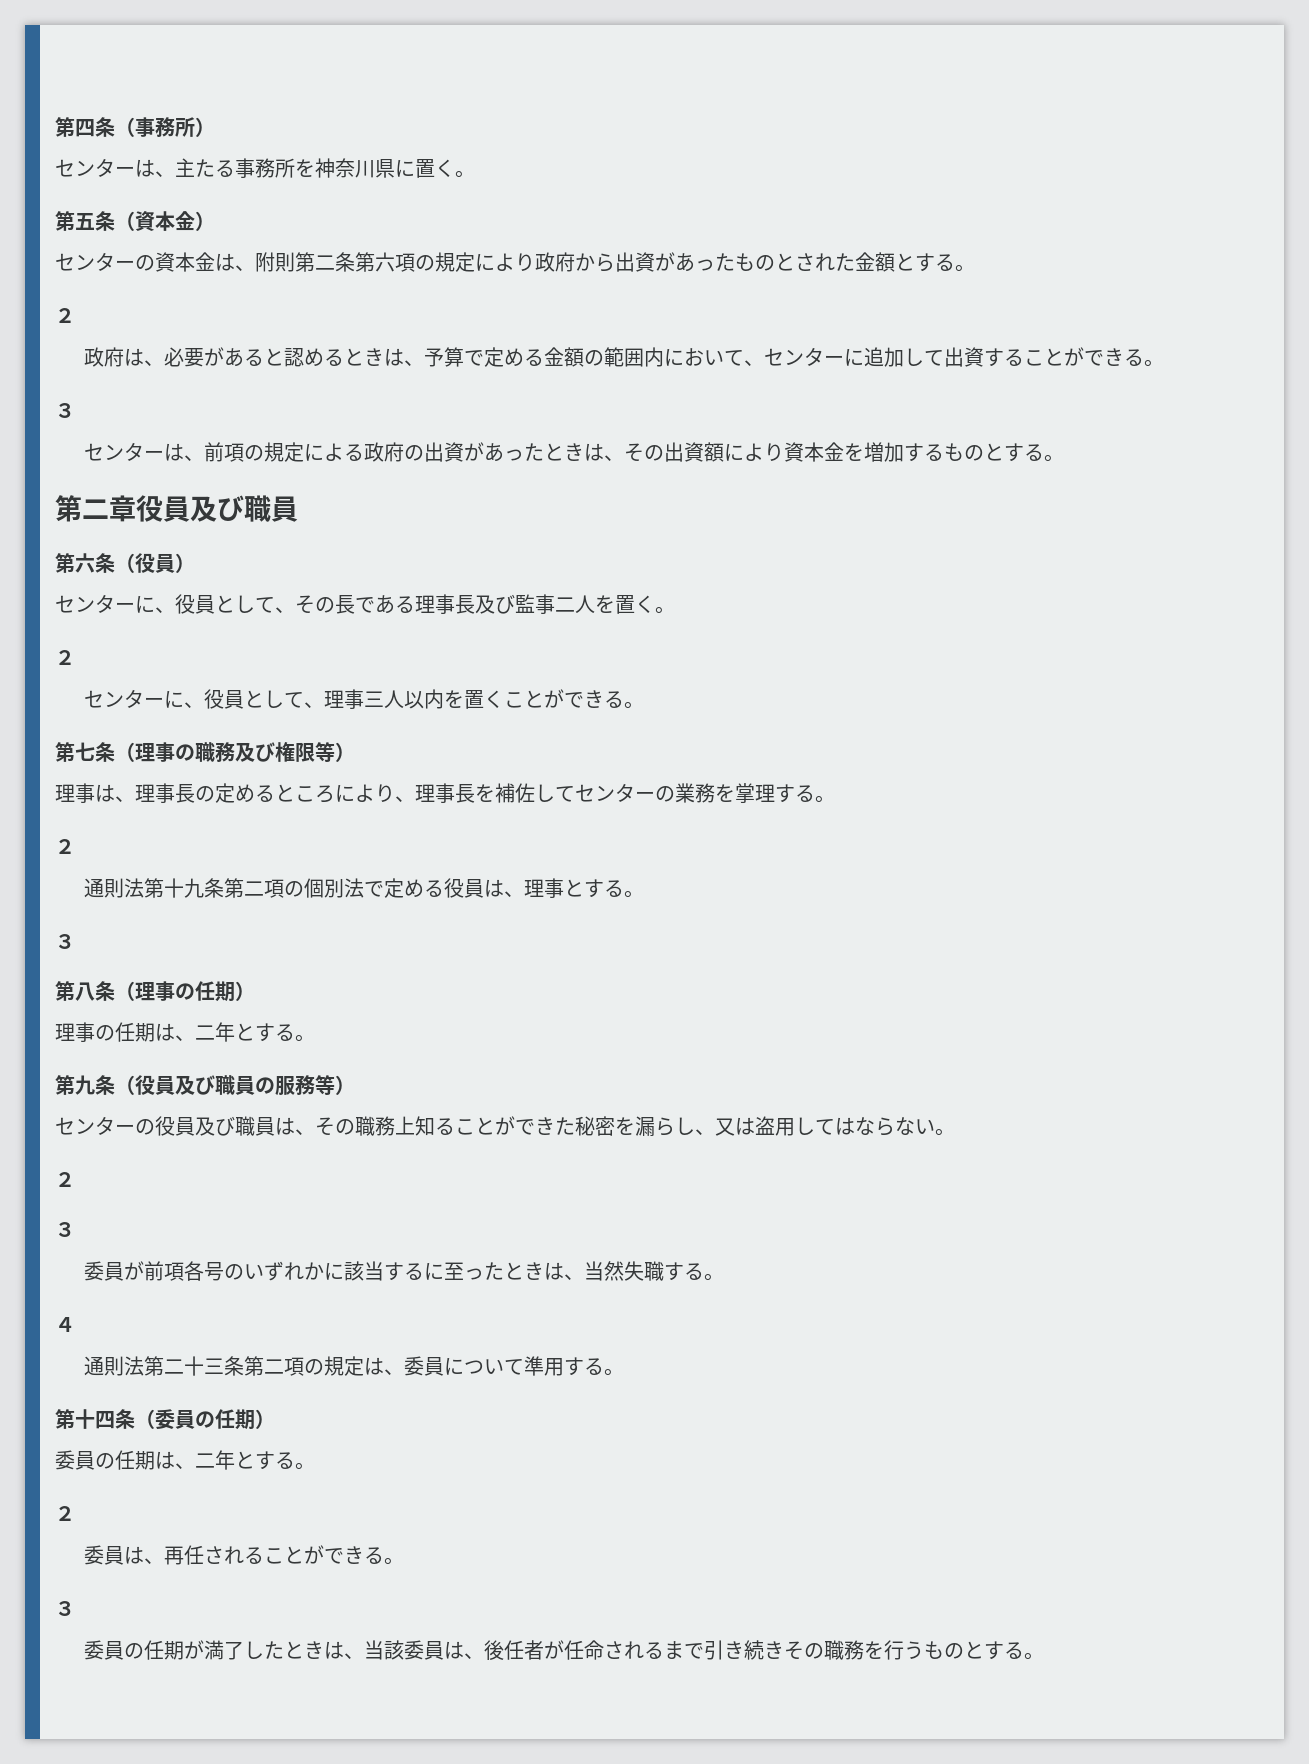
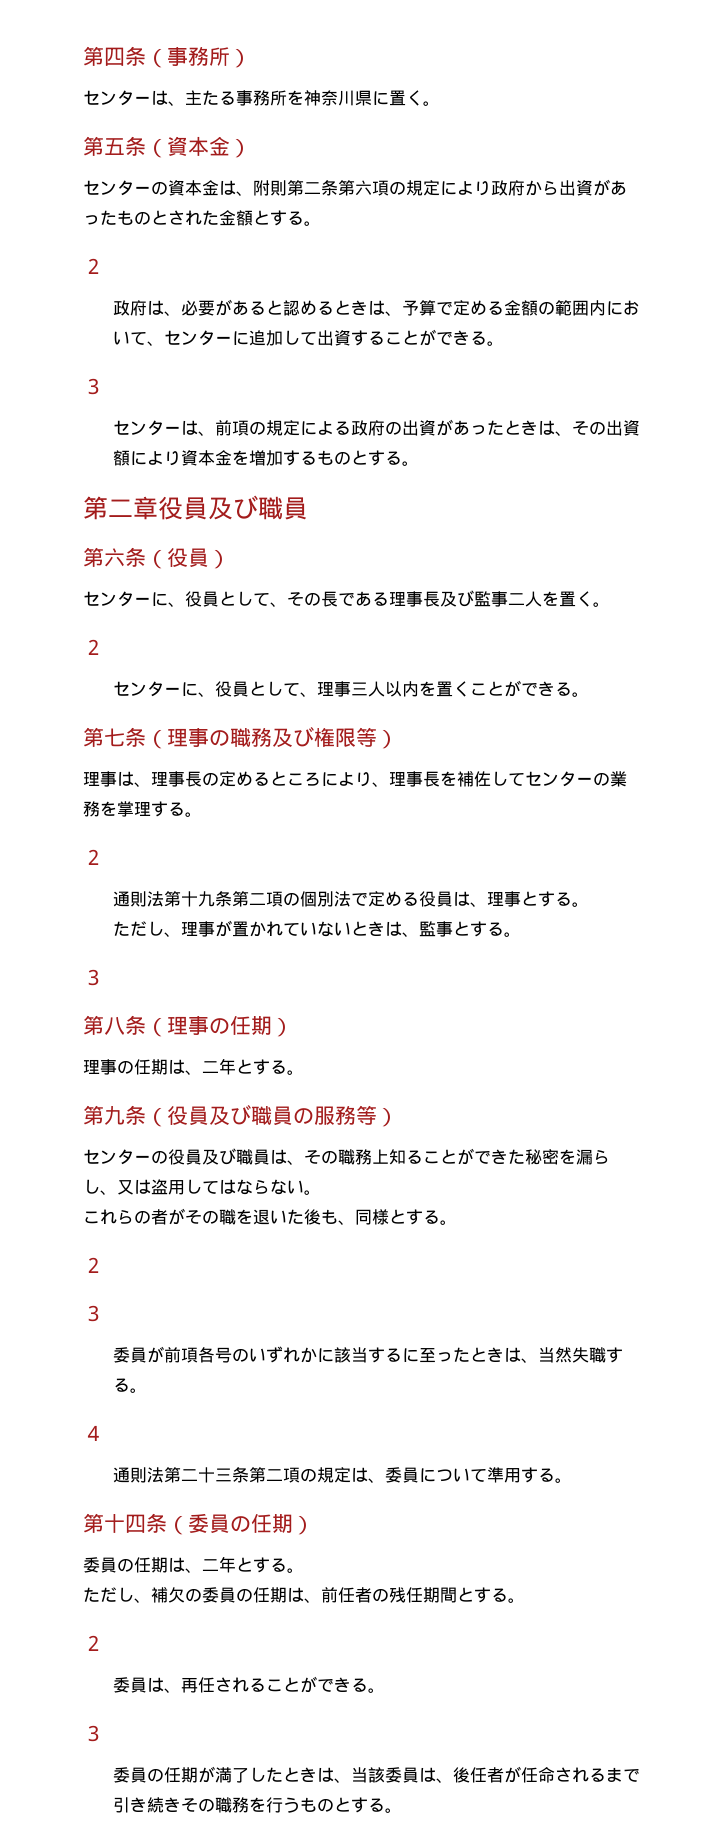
+ ただし、理事が置かれていないときは、監事とする。
+ これらの者がその職を退いた後も、同様とする。
+ ただし、補欠の委員の任期は、前任者の残任期間とする。

